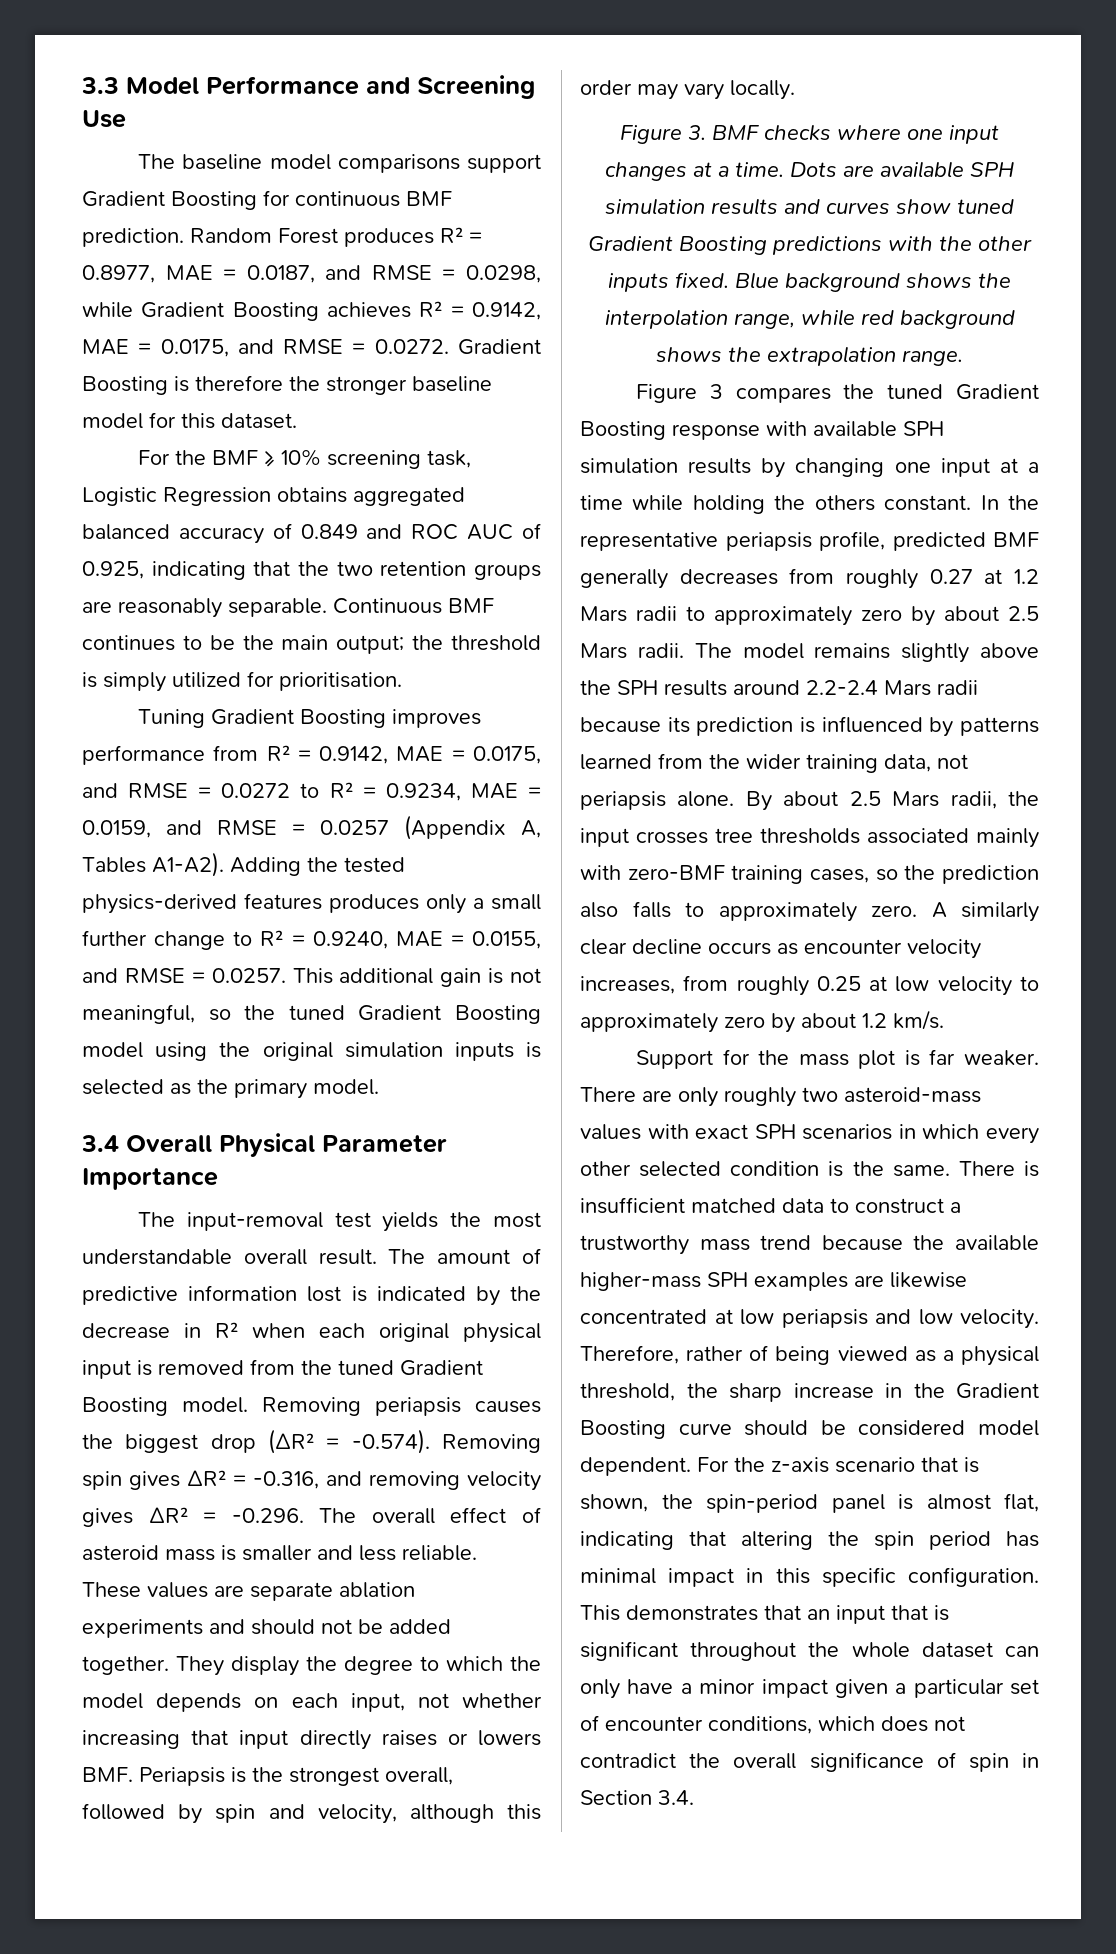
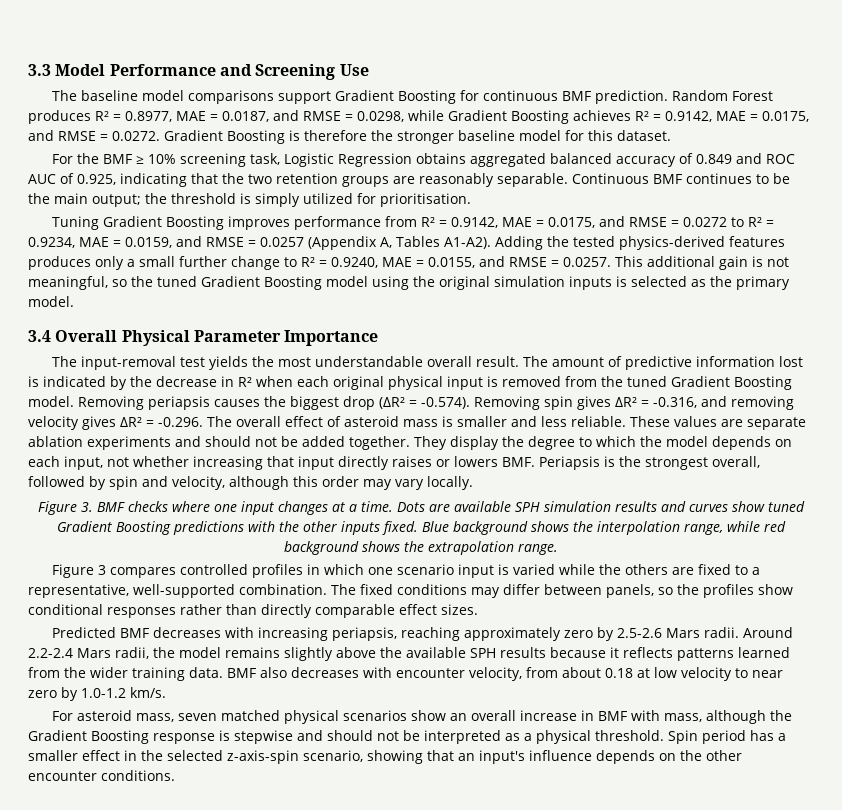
- Figure 3 compares the tuned Gradient Boosting response with available SPH simulation results by changing one input at a time while holding the others constant. In the representative periapsis profile, predicted BMF generally decreases from roughly 0.27 at 1.2 Mars radii to approximately zero by about 2.5 Mars radii. The model remains slightly above the SPH results around 2.2-2.4 Mars radii because its prediction is influenced by patterns learned from the wider training data, not periapsis alone. By about 2.5 Mars radii, the input crosses tree thresholds associated mainly with zero-BMF training cases, so the prediction also falls to approximately zero. A similarly clear decline occurs as encounter velocity increases, from roughly 0.25 at low velocity to approximately zero by about 1.2 km/s.
+ Figure 3 compares controlled profiles in which one scenario input is varied while the others are fixed to a representative, well-supported combination. The fixed conditions may differ between panels, so the profiles show conditional responses rather than directly comparable effect sizes.
+ Predicted BMF decreases with increasing periapsis, reaching approximately zero by 2.5-2.6 Mars radii. Around 2.2-2.4 Mars radii, the model remains slightly above the available SPH results because it reflects patterns learned from the wider training data. BMF also decreases with encounter velocity, from about 0.18 at low velocity to near zero by 1.0-1.2 km/s.
- Support for the mass plot is far weaker. There are only roughly two asteroid-mass values with exact SPH scenarios in which every other selected condition is the same. There is insufficient matched data to construct a trustworthy mass trend because the available higher-mass SPH examples are likewise concentrated at low periapsis and low velocity. Therefore, rather of being viewed as a physical threshold, the sharp increase in the Gradient Boosting curve should be considered model dependent. For the z-axis scenario that is shown, the spin-period panel is almost flat, indicating that altering the spin period has minimal impact in this specific configuration. This demonstrates that an input that is significant throughout the whole dataset can only have a minor impact given a particular set of encounter conditions, which does not contradict the overall significance of spin in Section 3.4.
+ For asteroid mass, seven matched physical scenarios show an overall increase in BMF with mass, although the Gradient Boosting response is stepwise and should not be interpreted as a physical threshold. Spin period has a smaller effect in the selected z-axis-spin scenario, showing that an input's influence depends on the other encounter conditions.

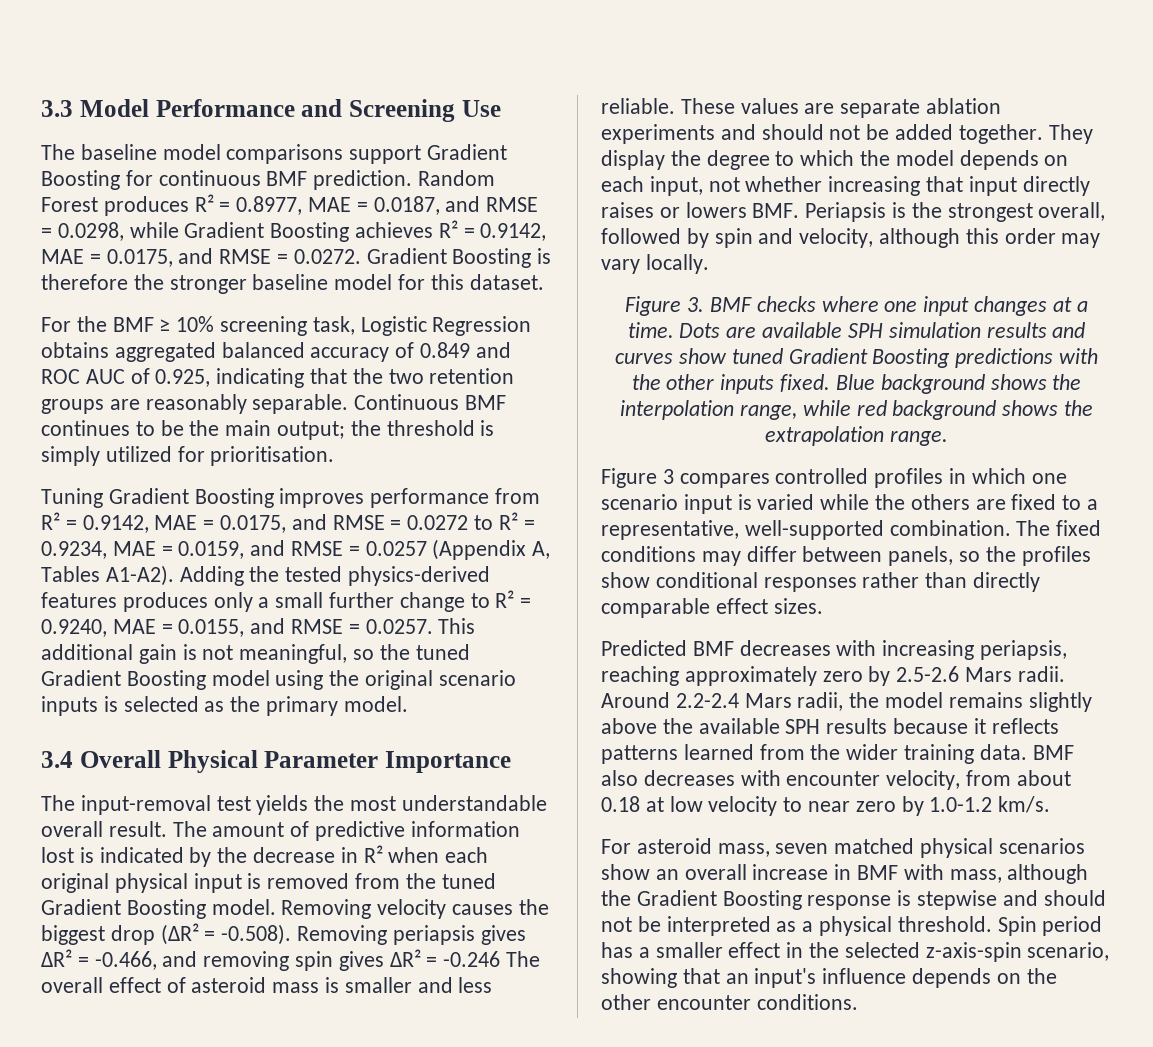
- Adding the tested physics-derived features produces only a small further change to R² = 0.9240, MAE = 0.0155, and RMSE = 0.0257. This additional gain is not meaningful, so the tuned Gradient Boosting model using the original simulation inputs is selected as the primary model.
+ Adding the tested physics-derived features produces only a small further change to R² = 0.9240, MAE = 0.0155, and RMSE = 0.0257. This additional gain is not meaningful, so the tuned Gradient Boosting model using the original scenario inputs is selected as the primary model.
- Removing periapsis causes the biggest drop (ΔR² = -0.574). Removing spin gives ΔR² = -0.316, and removing velocity gives ΔR² = -0.296. The overall effect of asteroid mass is smaller and less reliable.
+ Removing velocity causes the biggest drop (ΔR² = -0.508). Removing periapsis gives ΔR² = -0.466, and removing spin gives ΔR² = -0.246 The overall effect of asteroid mass is smaller and less reliable.

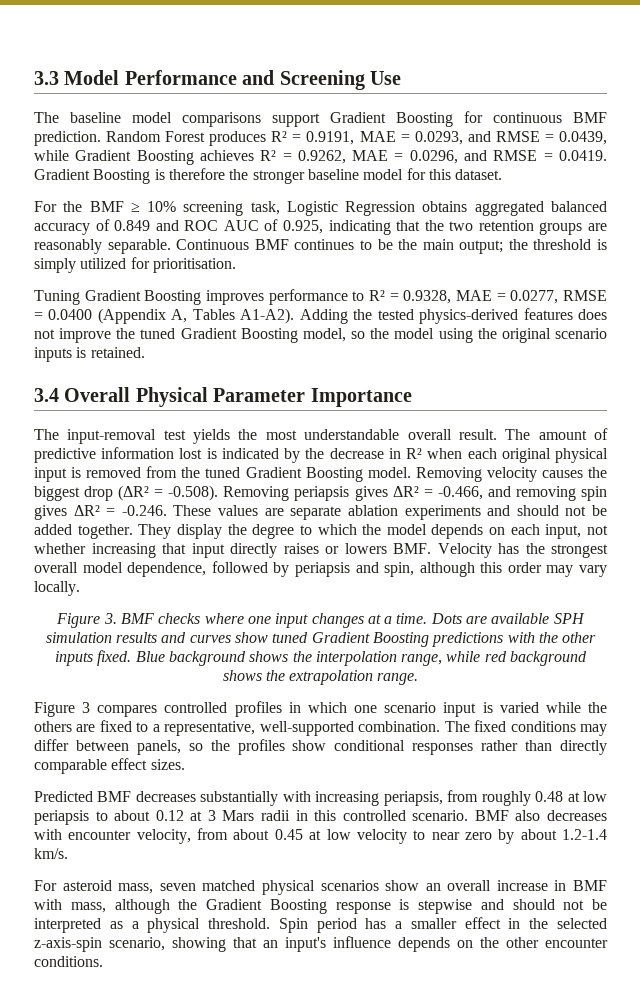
- Random Forest produces R² = 0.8977, MAE = 0.0187, and RMSE = 0.0298, while Gradient Boosting achieves R² = 0.9142, MAE = 0.0175, and RMSE = 0.0272. Gradient Boosting is therefore the stronger baseline model for this dataset.
+ Random Forest produces R² = 0.9191, MAE = 0.0293, and RMSE = 0.0439, while Gradient Boosting achieves R² = 0.9262, MAE = 0.0296, and RMSE = 0.0419. Gradient Boosting is therefore the stronger baseline model for this dataset.
- Tuning Gradient Boosting improves performance from R² = 0.9142, MAE = 0.0175, and RMSE = 0.0272 to R² = 0.9234, MAE = 0.0159, and RMSE = 0.0257 (Appendix A, Tables A1-A2).
+ Tuning Gradient Boosting improves performance to R² = 0.9328, MAE = 0.0277, RMSE = 0.0400 (Appendix A, Tables A1-A2).
- Adding the tested physics-derived features produces only a small further change to R² = 0.9240, MAE = 0.0155, and RMSE = 0.0257. This additional gain is not meaningful, so the tuned Gradient Boosting model using the original scenario inputs is selected as the primary model.
+ Adding the tested physics-derived features does not improve the tuned Gradient Boosting model, so the model using the original scenario inputs is retained.
- Removing velocity causes the biggest drop (ΔR² = -0.508). Removing periapsis gives ΔR² = -0.466, and removing spin gives ΔR² = -0.246 The overall effect of asteroid mass is smaller and less reliable. These values are separate ablation experiments and should not be added together.
+ Removing velocity causes the biggest drop (ΔR² = -0.508). Removing periapsis gives ΔR² = -0.466, and removing spin gives ΔR² = -0.246. These values are separate ablation experiments and should not be added together.
- They display the degree to which the model depends on each input, not whether increasing that input directly raises or lowers BMF. Periapsis is the strongest overall, followed by spin and velocity, although this order may vary locally.
+ They display the degree to which the model depends on each input, not whether increasing that input directly raises or lowers BMF. Velocity has the strongest overall model dependence, followed by periapsis and spin, although this order may vary locally.
- Predicted BMF decreases with increasing periapsis, reaching approximately zero by 2.5-2.6 Mars radii. Around 2.2-2.4 Mars radii, the model remains slightly above the available SPH results because it reflects patterns learned from the wider training data.
+ Predicted BMF decreases substantially with increasing periapsis, from roughly 0.48 at low periapsis to about 0.12 at 3 Mars radii in this controlled scenario.
- BMF also decreases with encounter velocity, from about 0.18 at low velocity to near zero by 1.0-1.2 km/s.
+ BMF also decreases with encounter velocity, from about 0.45 at low velocity to near zero by about 1.2-1.4 km/s.

